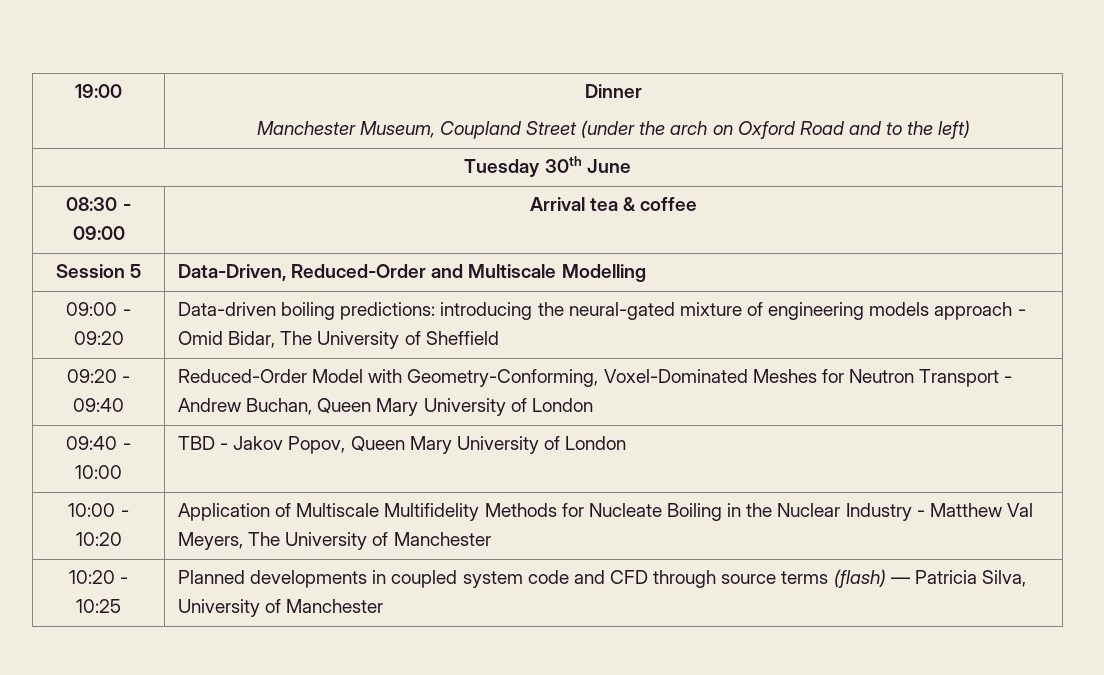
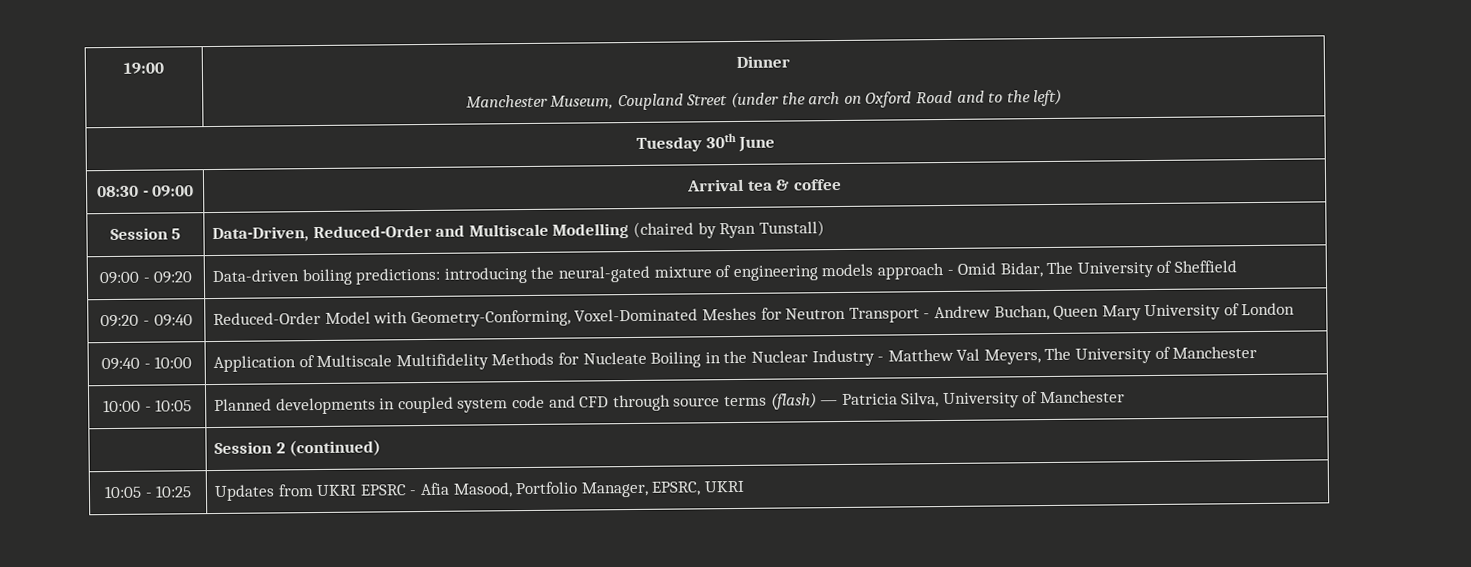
- Session 5 | Data-Driven, Reduced-Order and Multiscale Modelling
+ Session 5 | Data-Driven, Reduced-Order and Multiscale Modelling (chaired by Ryan Tunstall)
- 09:40 - 10:00 | TBD - Jakov Popov, Queen Mary University of London
- 10:00 - 10:20 | Application of Multiscale Multifidelity Methods for Nucleate Boiling in the Nuclear Industry - Matthew Val Meyers, The University of Manchester
+ 09:40 - 10:00 | Application of Multiscale Multifidelity Methods for Nucleate Boiling in the Nuclear Industry - Matthew Val Meyers, The University of Manchester
- 10:20 - 10:25 | Planned developments in coupled system code and CFD through source terms (flash) — Patricia Silva, University of Manchester
+ 10:00 - 10:05 | Planned developments in coupled system code and CFD through source terms (flash) — Patricia Silva, University of Manchester
+ | Session 2 (continued)
+ 10:05 - 10:25 | Updates from UKRI EPSRC - Afia Masood, Portfolio Manager, EPSRC, UKRI

